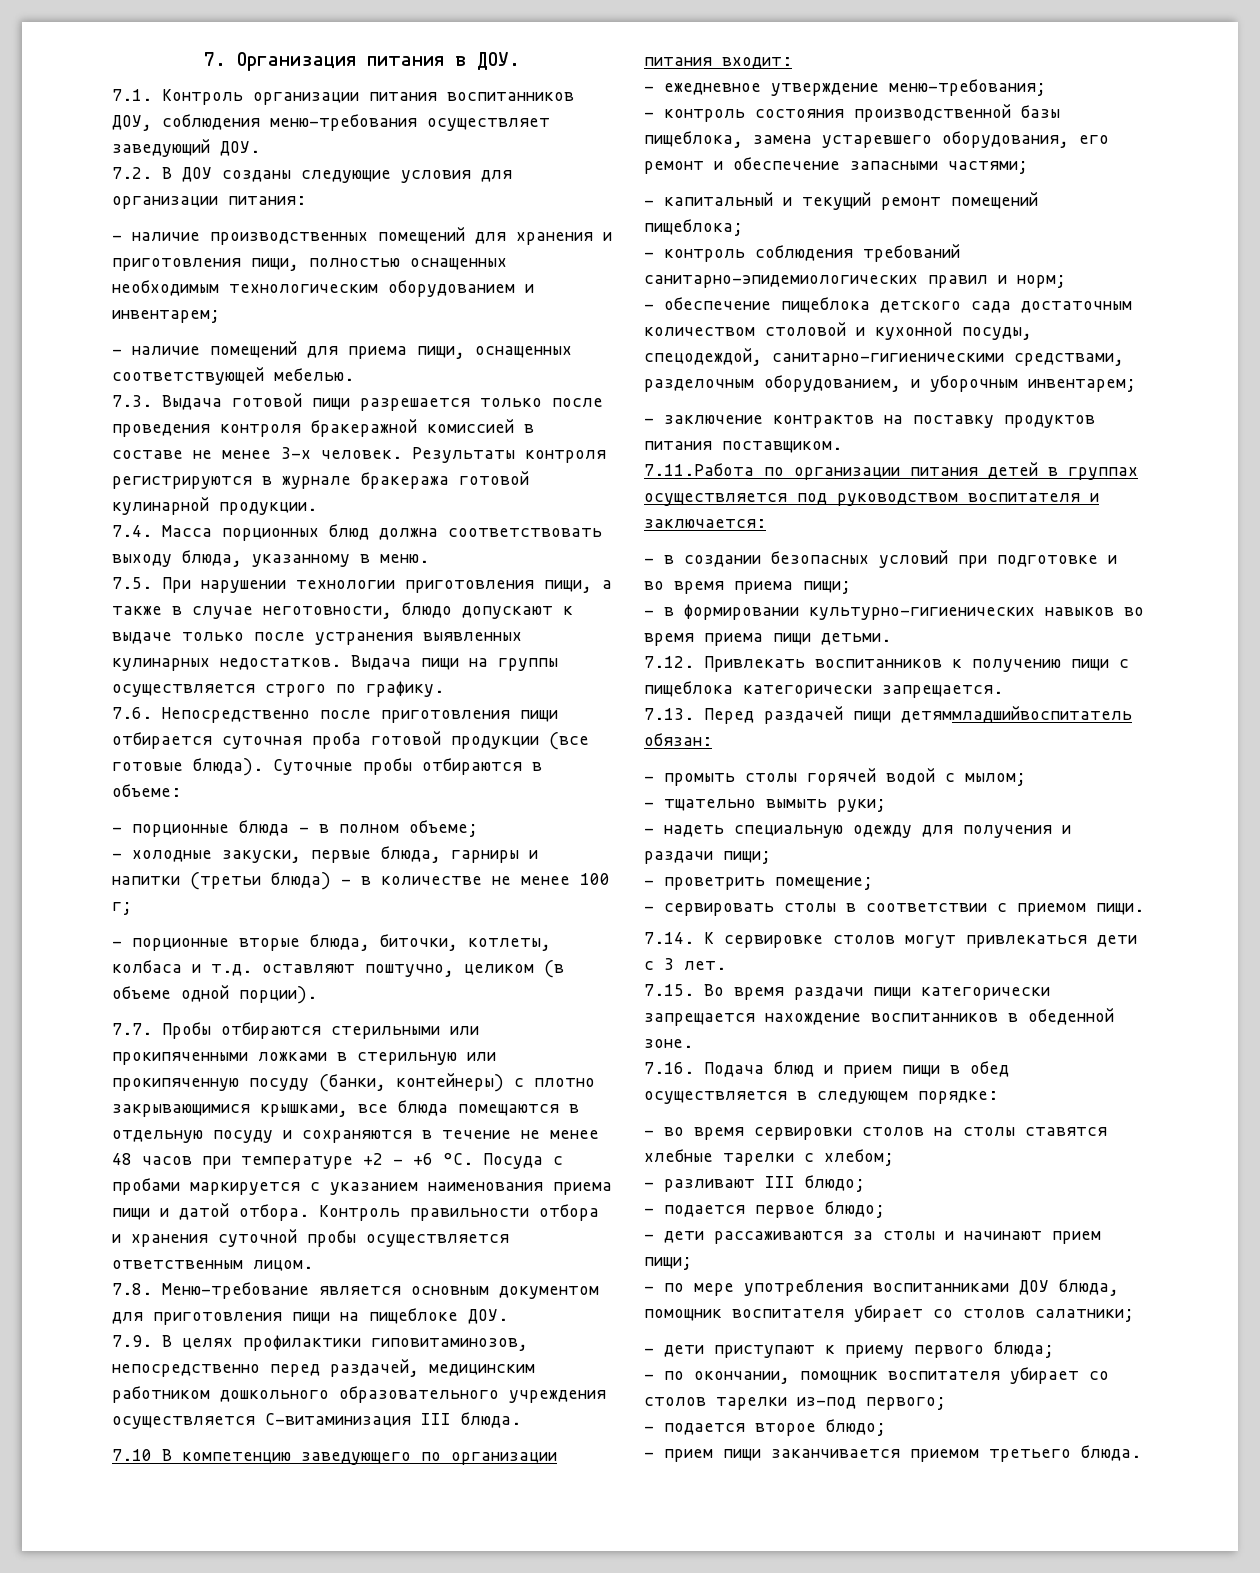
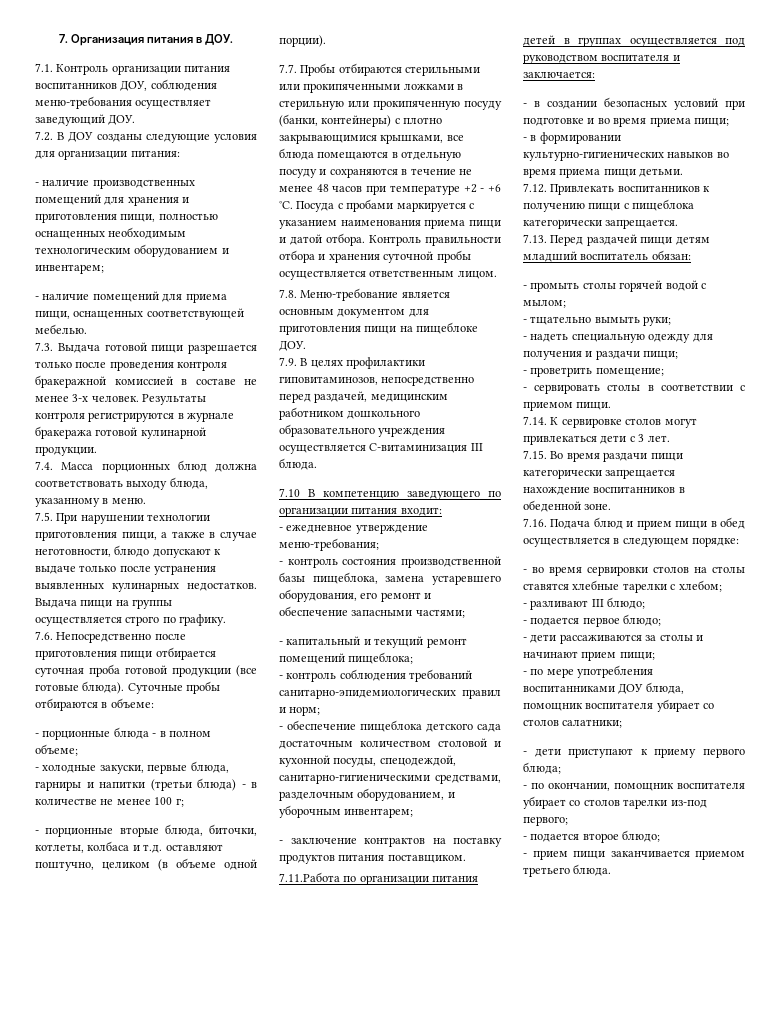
- 7.13. Перед раздачей пищи детяммладшийвоспитатель обязан:
+ 7.13. Перед раздачей пищи детям младший воспитатель обязан:

